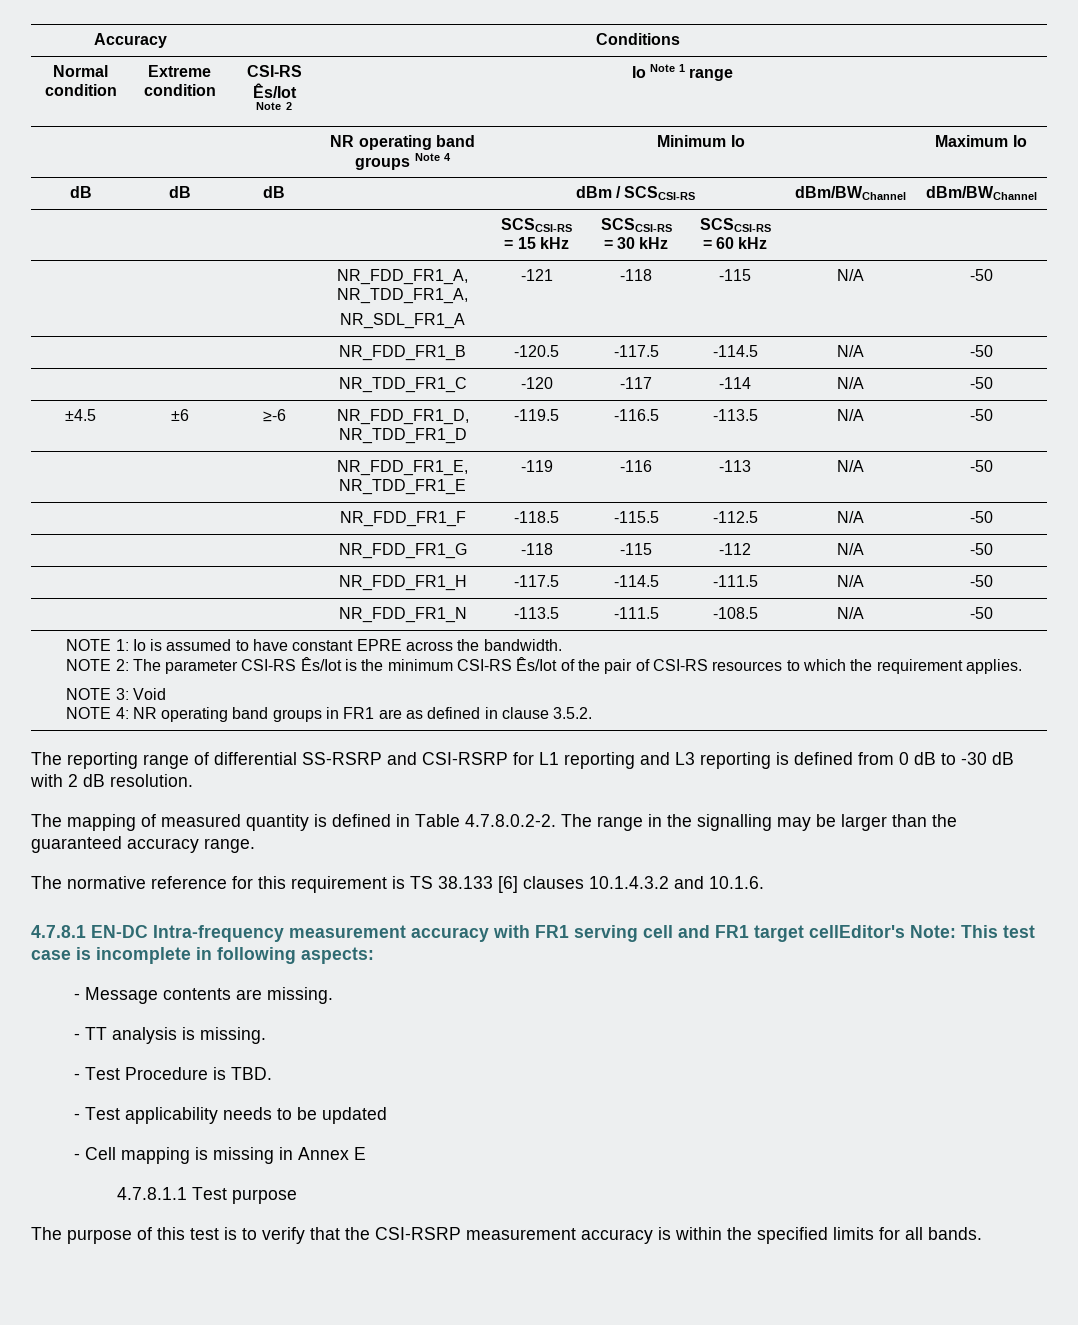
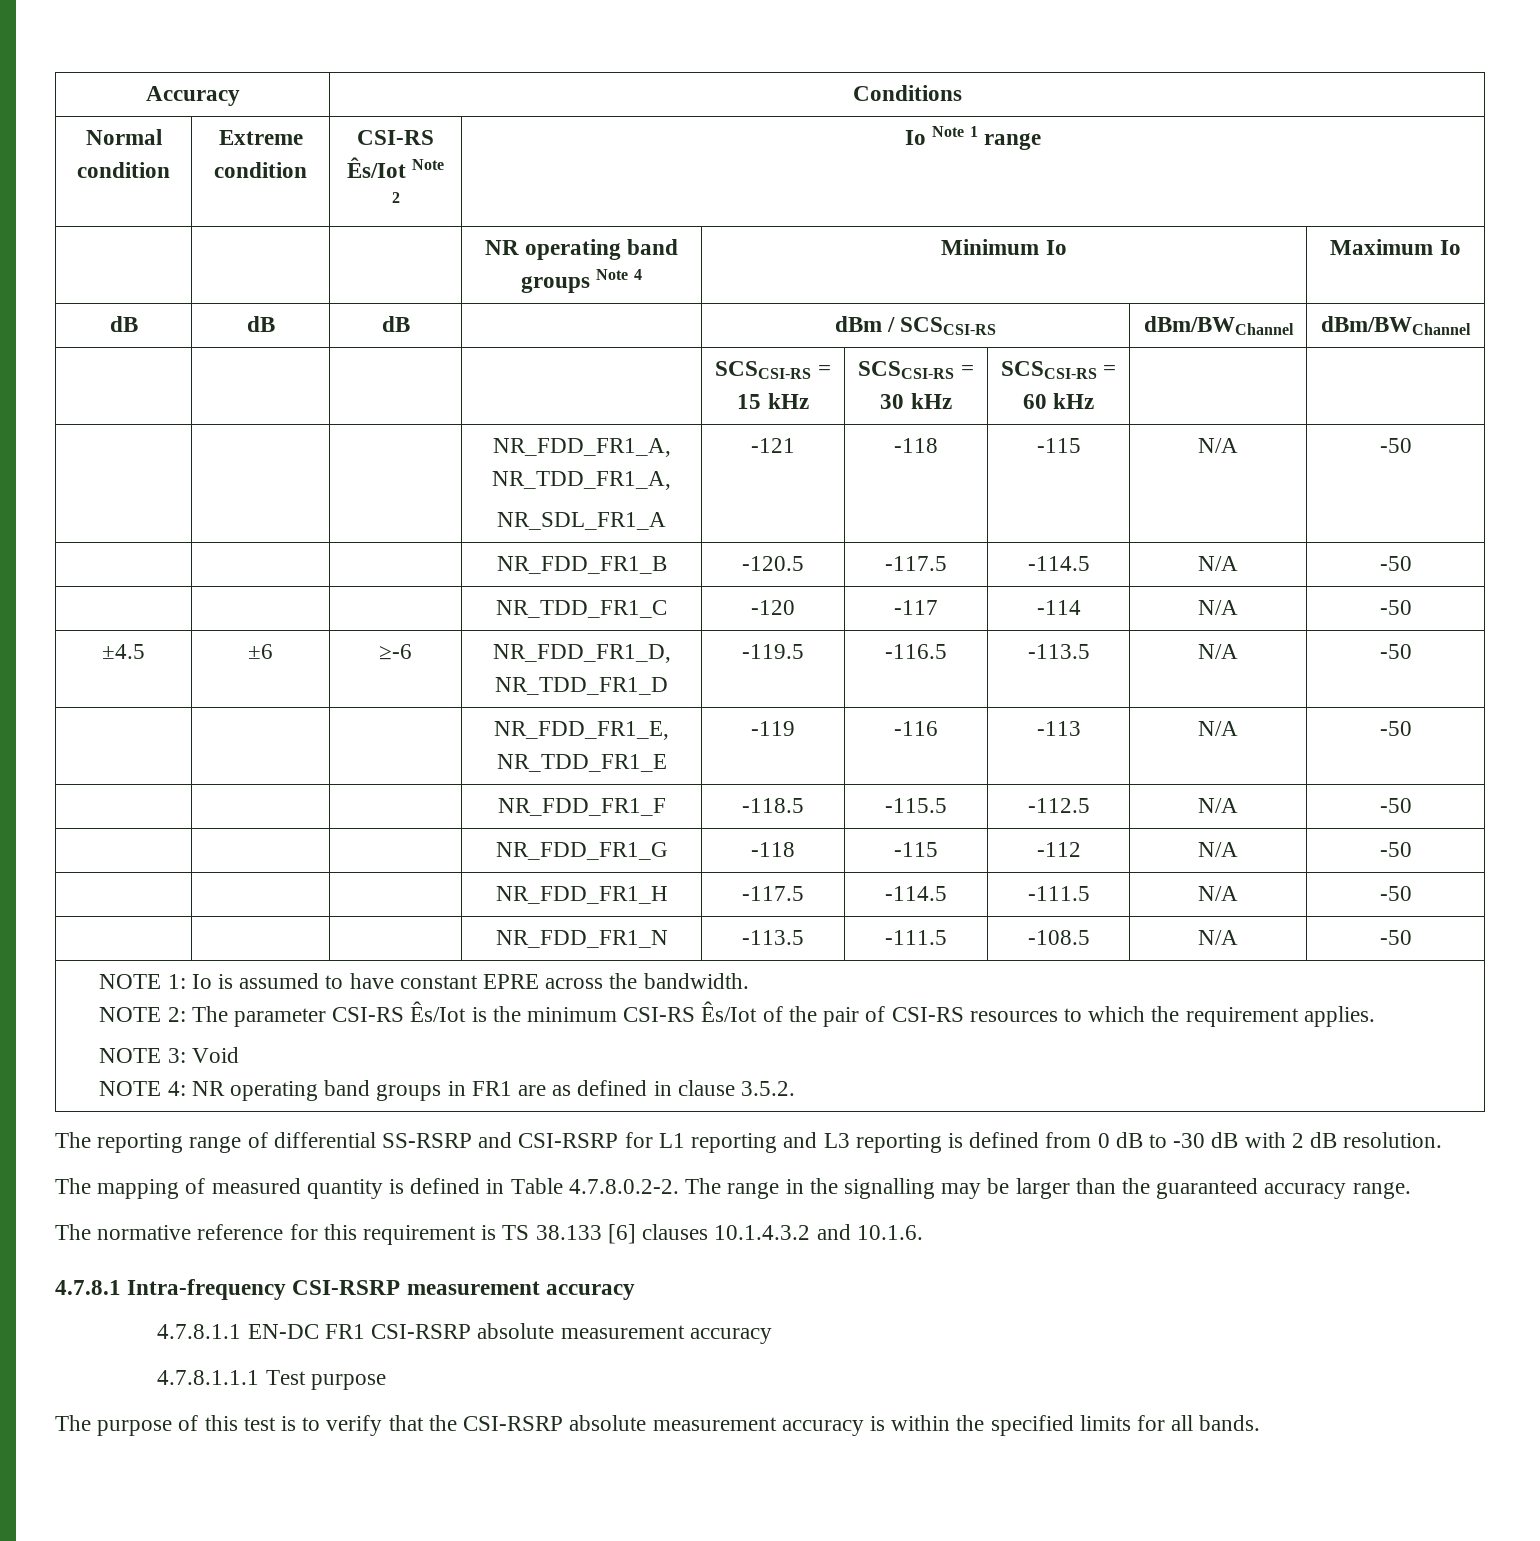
- 4.7.8.1 EN-DC Intra-frequency measurement accuracy with FR1 serving cell and FR1 target cellEditor's Note: This test case is incomplete in following aspects:
- - Message contents are missing.
- - TT analysis is missing.
- - Test Procedure is TBD.
- - Test applicability needs to be updated
- - Cell mapping is missing in Annex E
- 4.7.8.1.1 Test purpose
+ 4.7.8.1 Intra-frequency CSI-RSRP measurement accuracy
+ 4.7.8.1.1 EN-DC FR1 CSI-RSRP absolute measurement accuracy
+ 4.7.8.1.1.1 Test purpose
- The purpose of this test is to verify that the CSI-RSRP measurement accuracy is within the specified limits for all bands.
+ The purpose of this test is to verify that the CSI-RSRP absolute measurement accuracy is within the specified limits for all bands.

